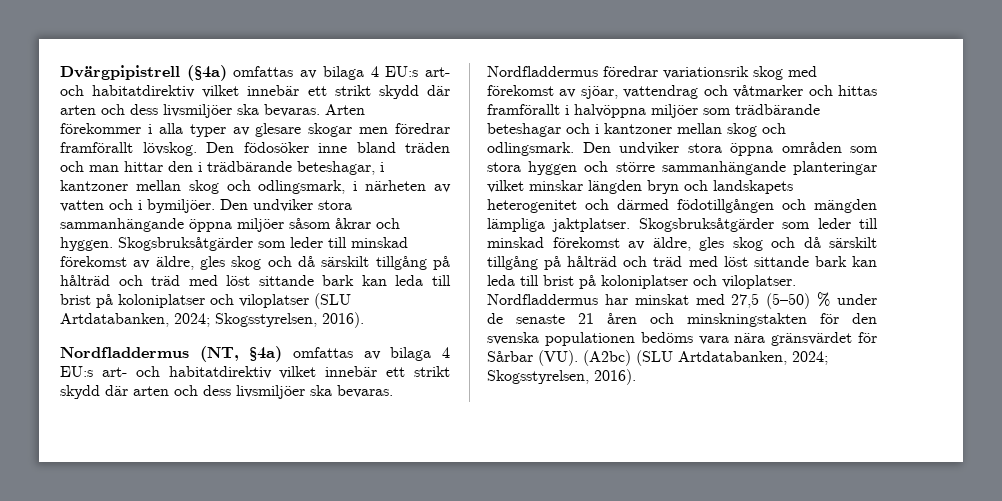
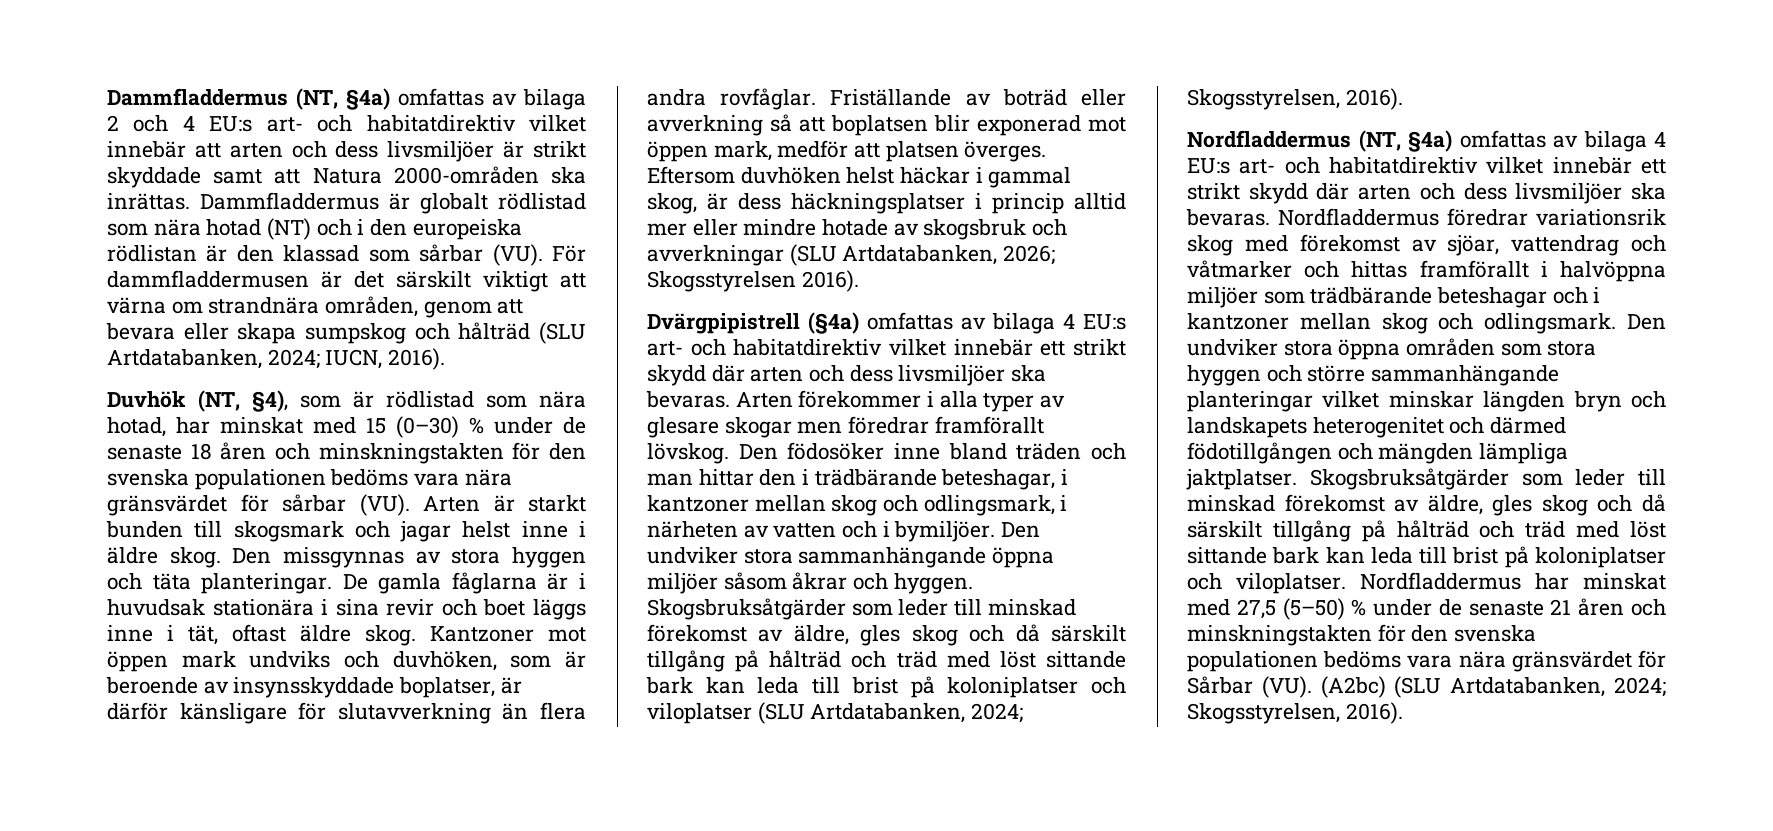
+ Dammfladdermus (NT, §4a) omfattas av bilaga 2 och 4 EU:s art- och habitatdirektiv vilket innebär att arten och dess livsmiljöer är strikt skyddade samt att Natura 2000-områden ska inrättas. Dammfladdermus är globalt rödlistad som nära hotad (NT) och i den europeiska rödlistan är den klassad som sårbar (VU). För dammfladdermusen är det särskilt viktigt att värna om strandnära områden, genom att bevara eller skapa sumpskog och hålträd (SLU Artdatabanken, 2024; IUCN, 2016).
+ Duvhök (NT, §4), som är rödlistad som nära hotad, har minskat med 15 (0–30) % under de senaste 18 åren och minskningstakten för den svenska populationen bedöms vara nära gränsvärdet för sårbar (VU). Arten är starkt bunden till skogsmark och jagar helst inne i äldre skog. Den missgynnas av stora hyggen och täta planteringar. De gamla fåglarna är i huvudsak stationära i sina revir och boet läggs inne i tät, oftast äldre skog. Kantzoner mot öppen mark undviks och duvhöken, som är beroende av insynsskyddade boplatser, är därför känsligare för slutavverkning än flera andra rovfåglar. Friställande av boträd eller avverkning så att boplatsen blir exponerad mot öppen mark, medför att platsen överges. Eftersom duvhöken helst häckar i gammal skog, är dess häckningsplatser i princip alltid mer eller mindre hotade av skogsbruk och avverkningar (SLU Artdatabanken, 2026; Skogsstyrelsen 2016).

